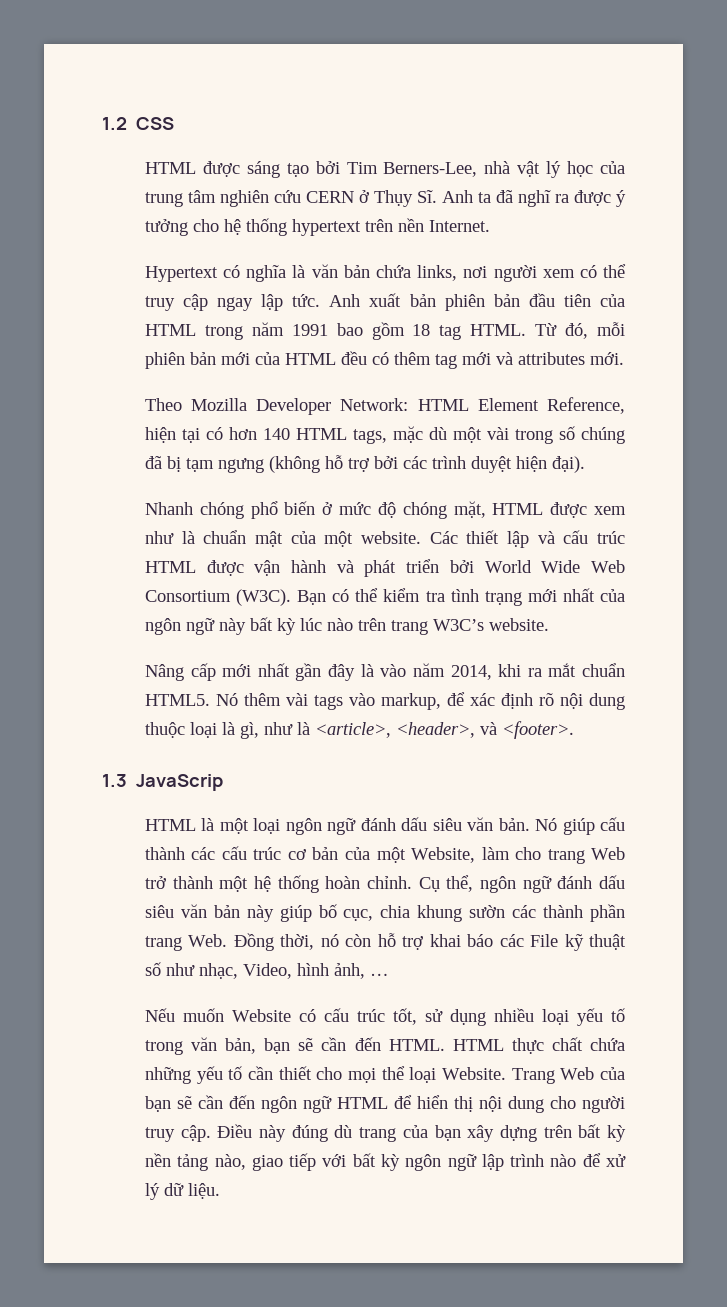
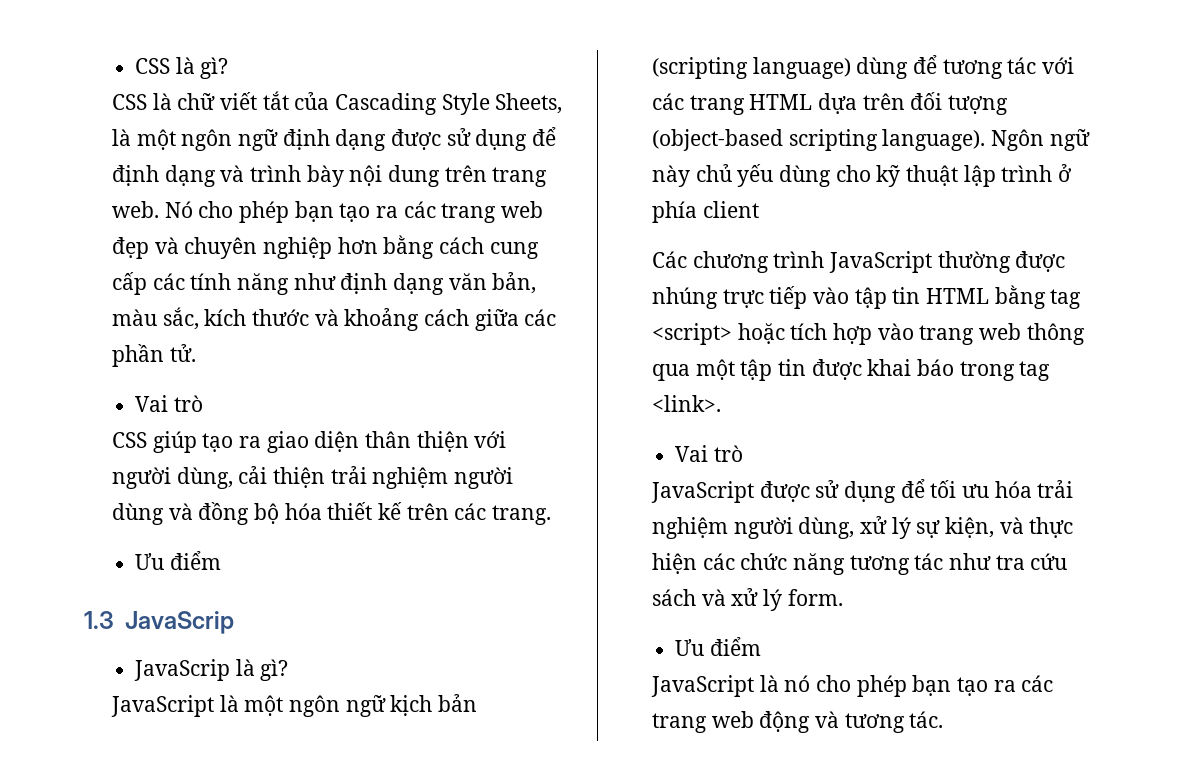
- 1.2 CSS
- HTML được sáng tạo bởi Tim Berners-Lee, nhà vật lý học của trung tâm nghiên cứu CERN ở Thụy Sĩ. Anh ta đã nghĩ ra được ý tưởng cho hệ thống hypertext trên nền Internet.
- Hypertext có nghĩa là văn bản chứa links, nơi người xem có thể truy cập ngay lập tức. Anh xuất bản phiên bản đầu tiên của HTML trong năm 1991 bao gồm 18 tag HTML. Từ đó, mỗi phiên bản mới của HTML đều có thêm tag mới và attributes mới.
- Theo Mozilla Developer Network: HTML Element Reference, hiện tại có hơn 140 HTML tags, mặc dù một vài trong số chúng đã bị tạm ngưng (không hỗ trợ bởi các trình duyệt hiện đại).
- Nhanh chóng phổ biến ở mức độ chóng mặt, HTML được xem như là chuẩn mật của một website. Các thiết lập và cấu trúc HTML được vận hành và phát triển bởi World Wide Web Consortium (W3C). Bạn có thể kiểm tra tình trạng mới nhất của ngôn ngữ này bất kỳ lúc nào trên trang W3C’s website.
- Nâng cấp mới nhất gần đây là vào năm 2014, khi ra mắt chuẩn HTML5. Nó thêm vài tags vào markup, để xác định rõ nội dung thuộc loại là gì, như là <article>, <header>, và <footer>.
+ CSS là gì?
+ CSS là chữ viết tắt của Cascading Style Sheets, là một ngôn ngữ định dạng được sử dụng để định dạng và trình bày nội dung trên trang web. Nó cho phép bạn tạo ra các trang web đẹp và chuyên nghiệp hơn bằng cách cung cấp các tính năng như định dạng văn bản, màu sắc, kích thước và khoảng cách giữa các phần tử.
+ Vai trò
+ CSS giúp tạo ra giao diện thân thiện với người dùng, cải thiện trải nghiệm người dùng và đồng bộ hóa thiết kế trên các trang.
+ Ưu điểm
  1.3 JavaScrip
- HTML là một loại ngôn ngữ đánh dấu siêu văn bản. Nó giúp cấu thành các cấu trúc cơ bản của một Website, làm cho trang Web trở thành một hệ thống hoàn chỉnh. Cụ thể, ngôn ngữ đánh dấu siêu văn bản này giúp bố cục, chia khung sườn các thành phần trang Web. Đồng thời, nó còn hỗ trợ khai báo các File kỹ thuật số như nhạc, Video, hình ảnh, …
- Nếu muốn Website có cấu trúc tốt, sử dụng nhiều loại yếu tố trong văn bản, bạn sẽ cần đến HTML. HTML thực chất chứa những yếu tố cần thiết cho mọi thể loại Website. Trang Web của bạn sẽ cần đến ngôn ngữ HTML để hiển thị nội dung cho người truy cập. Điều này đúng dù trang của bạn xây dựng trên bất kỳ nền tảng nào, giao tiếp với bất kỳ ngôn ngữ lập trình nào để xử lý dữ liệu.
+ JavaScrip là gì?
+ JavaScript là một ngôn ngữ kịch bản (scripting language) dùng để tương tác với các trang HTML dựa trên đối tượng (object-based scripting language). Ngôn ngữ này chủ yếu dùng cho kỹ thuật lập trình ở phía client
+ Các chương trình JavaScript thường được nhúng trực tiếp vào tập tin HTML bằng tag <script> hoặc tích hợp vào trang web thông qua một tập tin được khai báo trong tag <link>.
+ Vai trò
+ JavaScript được sử dụng để tối ưu hóa trải nghiệm người dùng, xử lý sự kiện, và thực hiện các chức năng tương tác như tra cứu sách và xử lý form.
+ Ưu điểm
+ JavaScript là nó cho phép bạn tạo ra các trang web động và tương tác.

